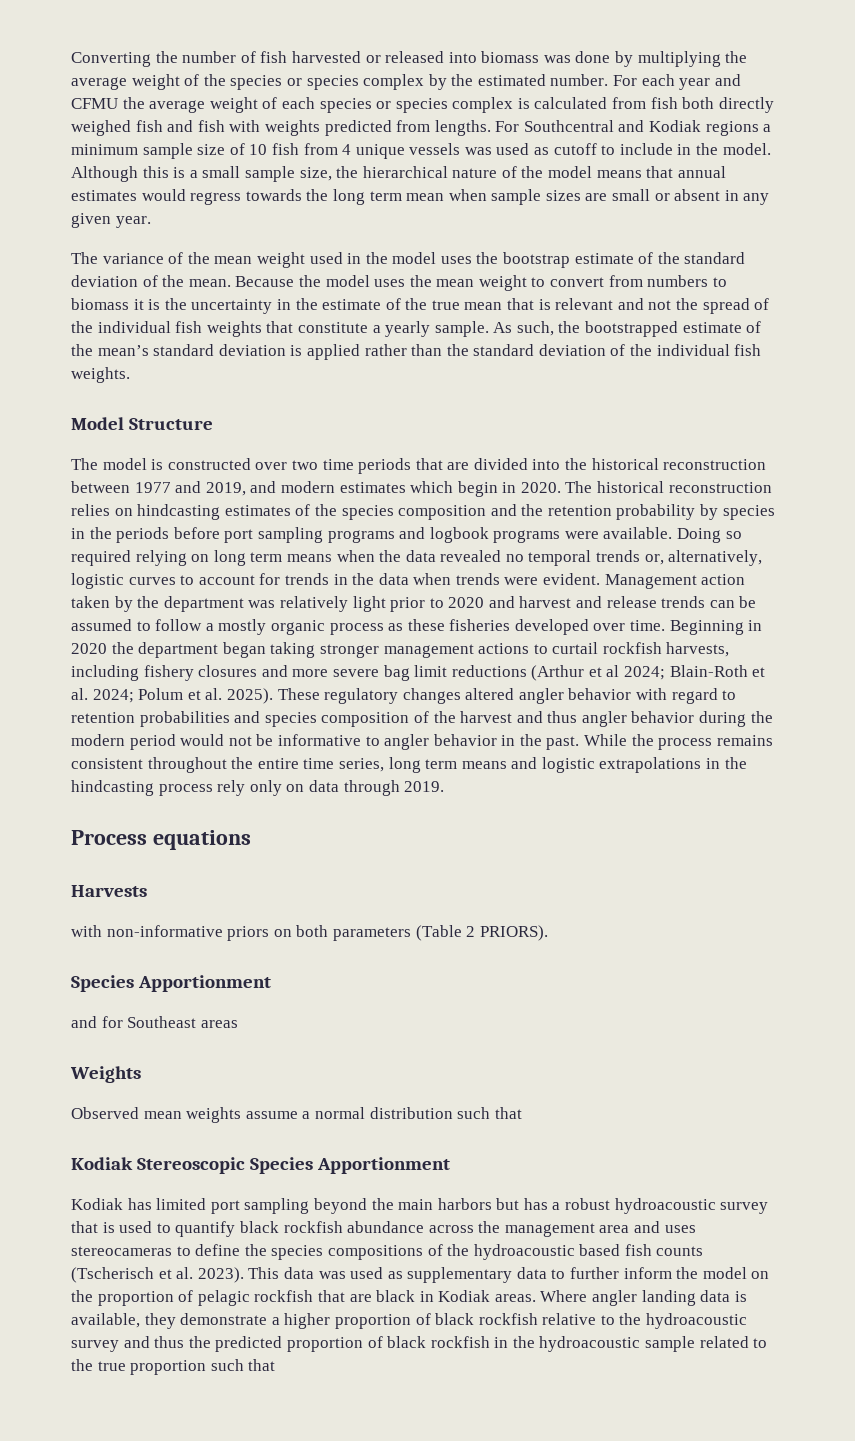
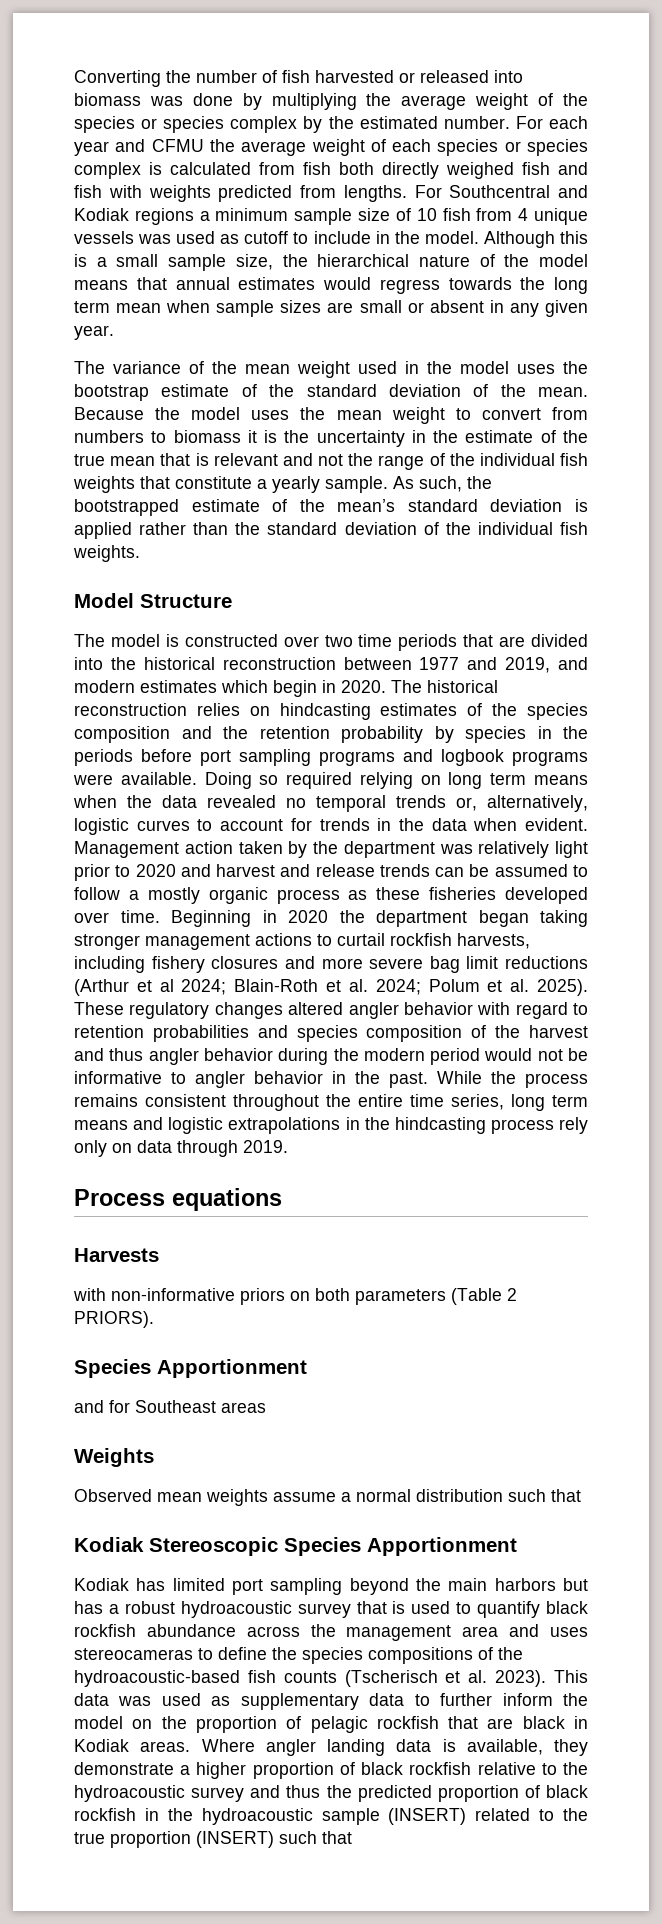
- Because the model uses the mean weight to convert from numbers to biomass it is the uncertainty in the estimate of the true mean that is relevant and not the spread of the individual fish weights that constitute a yearly sample.
+ Because the model uses the mean weight to convert from numbers to biomass it is the uncertainty in the estimate of the true mean that is relevant and not the range of the individual fish weights that constitute a yearly sample.
- Doing so required relying on long term means when the data revealed no temporal trends or, alternatively, logistic curves to account for trends in the data when trends were evident.
+ Doing so required relying on long term means when the data revealed no temporal trends or, alternatively, logistic curves to account for trends in the data when evident.
- Kodiak has limited port sampling beyond the main harbors but has a robust hydroacoustic survey that is used to quantify black rockfish abundance across the management area and uses stereocameras to define the species compositions of the hydroacoustic based fish counts (Tscherisch et al. 2023).
+ Kodiak has limited port sampling beyond the main harbors but has a robust hydroacoustic survey that is used to quantify black rockfish abundance across the management area and uses stereocameras to define the species compositions of the hydroacoustic-based fish counts (Tscherisch et al. 2023).
- Where angler landing data is available, they demonstrate a higher proportion of black rockfish relative to the hydroacoustic survey and thus the predicted proportion of black rockfish in the hydroacoustic sample related to the true proportion such that
+ Where angler landing data is available, they demonstrate a higher proportion of black rockfish relative to the hydroacoustic survey and thus the predicted proportion of black rockfish in the hydroacoustic sample (INSERT) related to the true proportion (INSERT) such that

